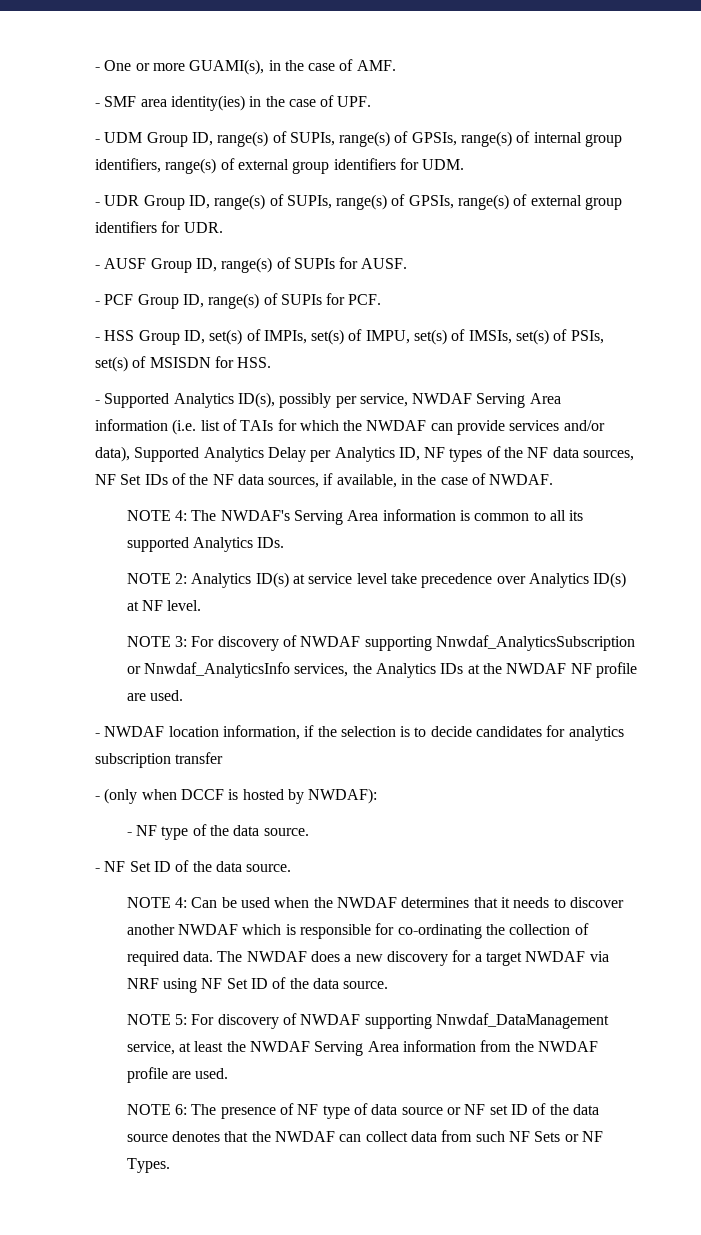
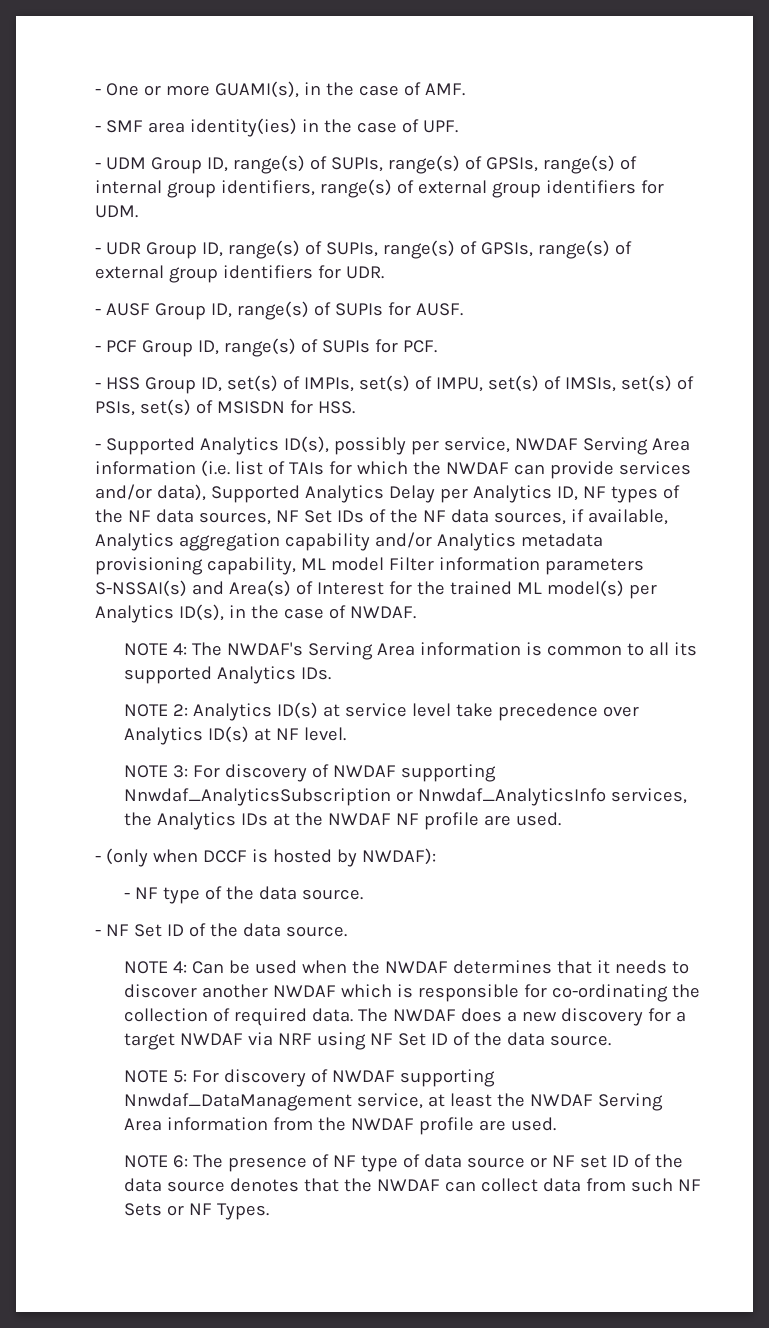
- - Supported Analytics ID(s), possibly per service, NWDAF Serving Area information (i.e. list of TAIs for which the NWDAF can provide services and/or data), Supported Analytics Delay per Analytics ID, NF types of the NF data sources, NF Set IDs of the NF data sources, if available, in the case of NWDAF.
+ - Supported Analytics ID(s), possibly per service, NWDAF Serving Area information (i.e. list of TAIs for which the NWDAF can provide services and/or data), Supported Analytics Delay per Analytics ID, NF types of the NF data sources, NF Set IDs of the NF data sources, if available, Analytics aggregation capability and/or Analytics metadata provisioning capability, ML model Filter information parameters S-NSSAI(s) and Area(s) of Interest for the trained ML model(s) per Analytics ID(s), in the case of NWDAF.
- - NWDAF location information, if the selection is to decide candidates for analytics subscription transfer

